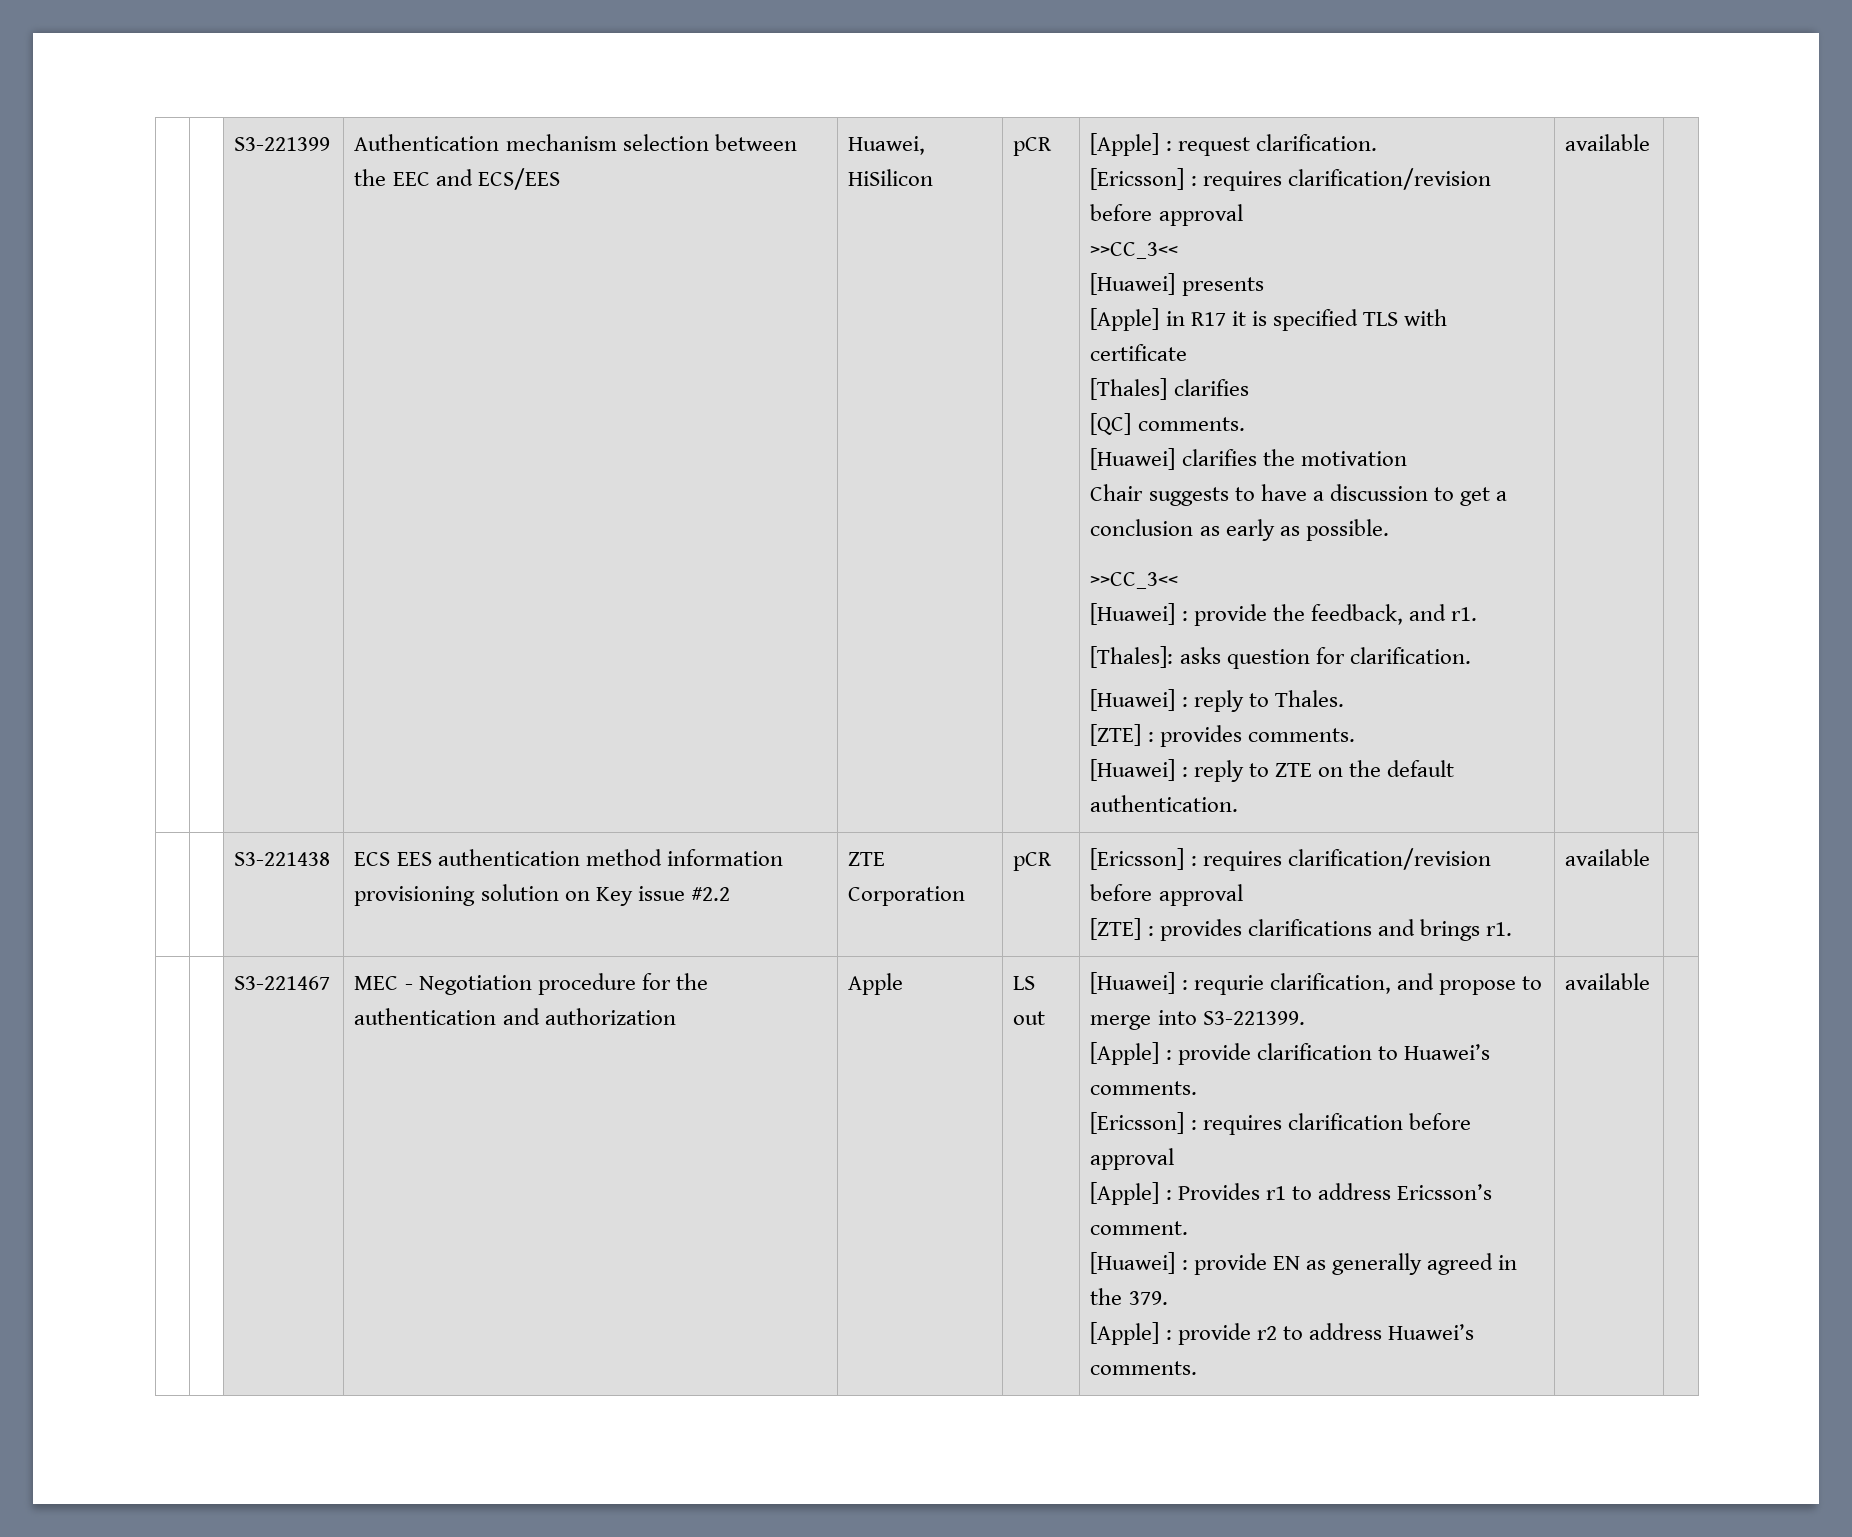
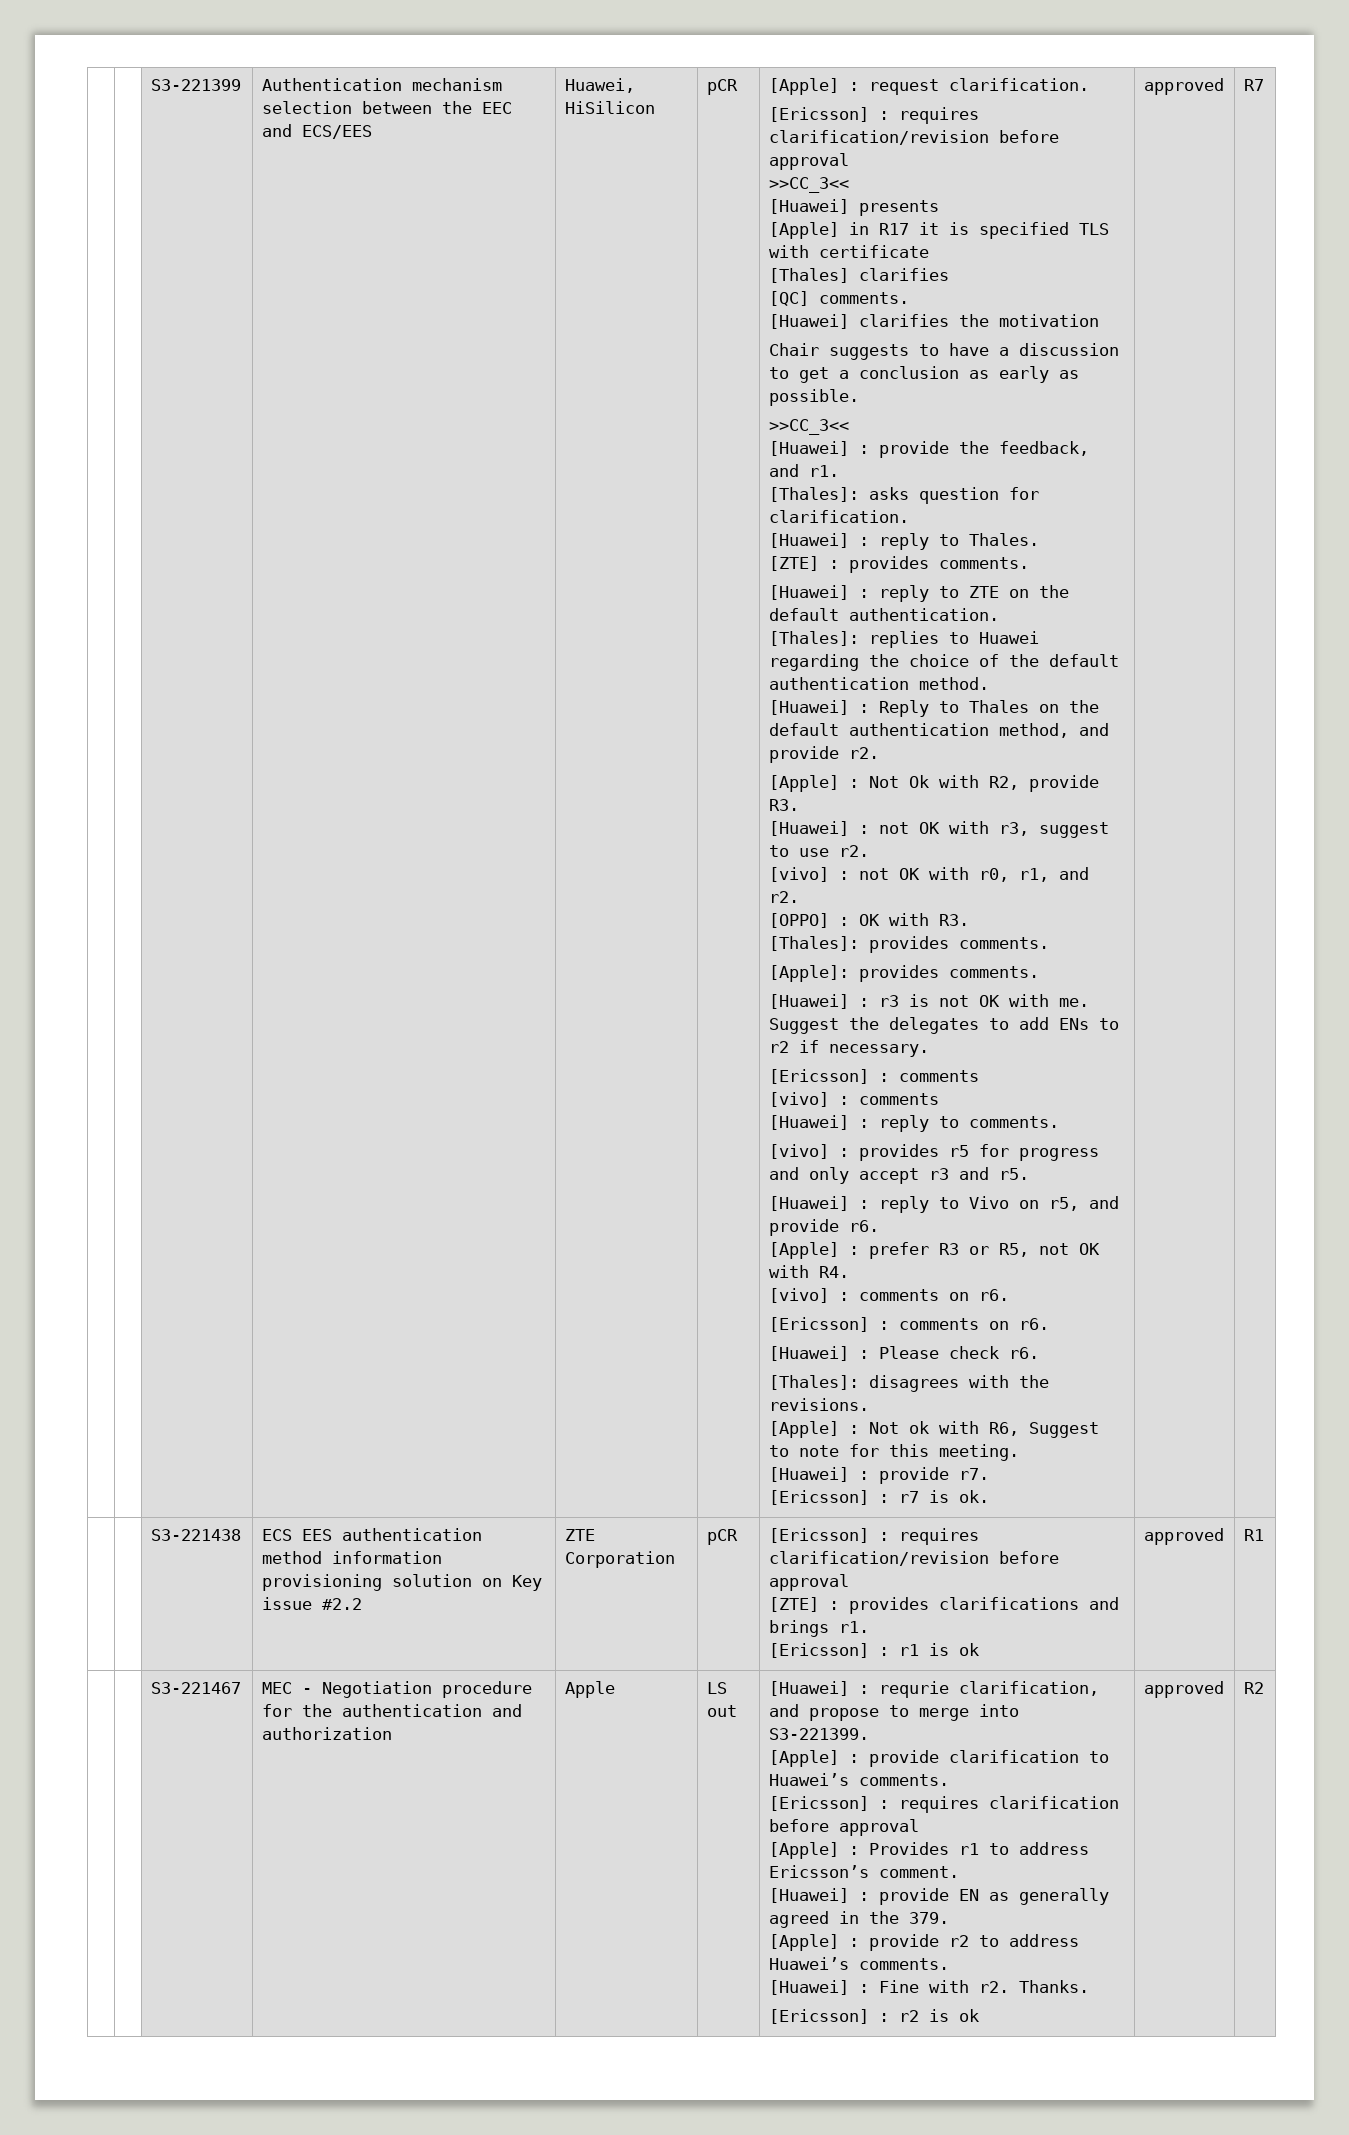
- [Huawei] : reply to ZTE on the default authentication. | available
+ [Huawei] : reply to ZTE on the default authentication.
+ [Thales]: replies to Huawei regarding the choice of the default authentication method.
+ [Huawei] : Reply to Thales on the default authentication method, and provide r2.
+ [Apple] : Not Ok with R2, provide R3.
+ [Huawei] : not OK with r3, suggest to use r2.
+ [vivo] : not OK with r0, r1, and r2.
+ [OPPO] : OK with R3.
+ [Thales]: provides comments.
+ [Apple]: provides comments.
+ [Huawei] : r3 is not OK with me. Suggest the delegates to add ENs to r2 if necessary.
+ [Ericsson] : comments
+ [vivo] : comments
+ [Huawei] : reply to comments.
+ [vivo] : provides r5 for progress and only accept r3 and r5.
+ [Huawei] : reply to Vivo on r5, and provide r6.
+ [Apple] : prefer R3 or R5, not OK with R4.
+ [vivo] : comments on r6.
+ [Ericsson] : comments on r6.
+ [Huawei] : Please check r6.
+ [Thales]: disagrees with the revisions.
+ [Apple] : Not ok with R6, Suggest to note for this meeting.
+ [Huawei] : provide r7.
+ [Ericsson] : r7 is ok. | approved | R7
  | | S3-221438 | ECS EES authentication method information provisioning solution on Key issue #2.2 | ZTE Corporation | pCR | [Ericsson] : requires clarification/revision before approval
- [ZTE] : provides clarifications and brings r1. | available |
+ [ZTE] : provides clarifications and brings r1.
+ [Ericsson] : r1 is ok | approved | R1
- [Apple] : provide r2 to address Huawei’s comments. | available
+ [Apple] : provide r2 to address Huawei’s comments.
+ [Huawei] : Fine with r2. Thanks.
+ [Ericsson] : r2 is ok | approved | R2

